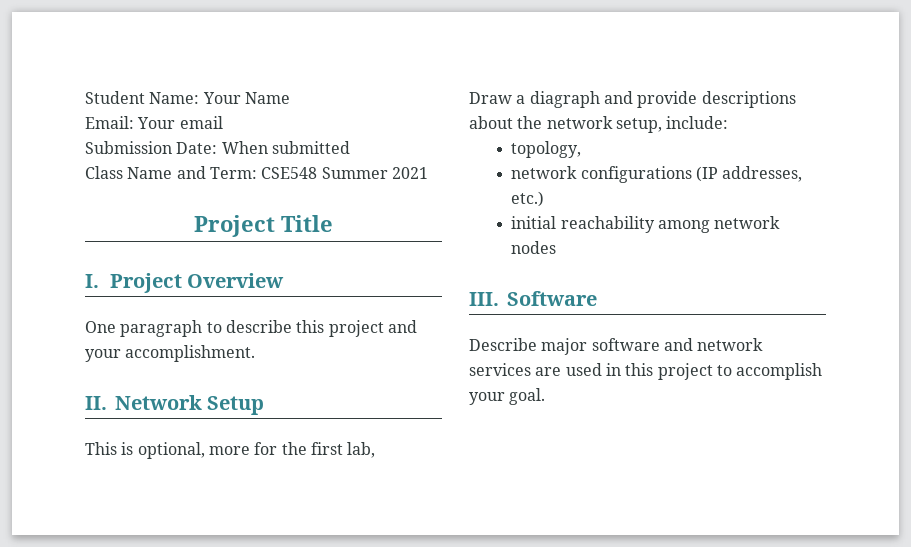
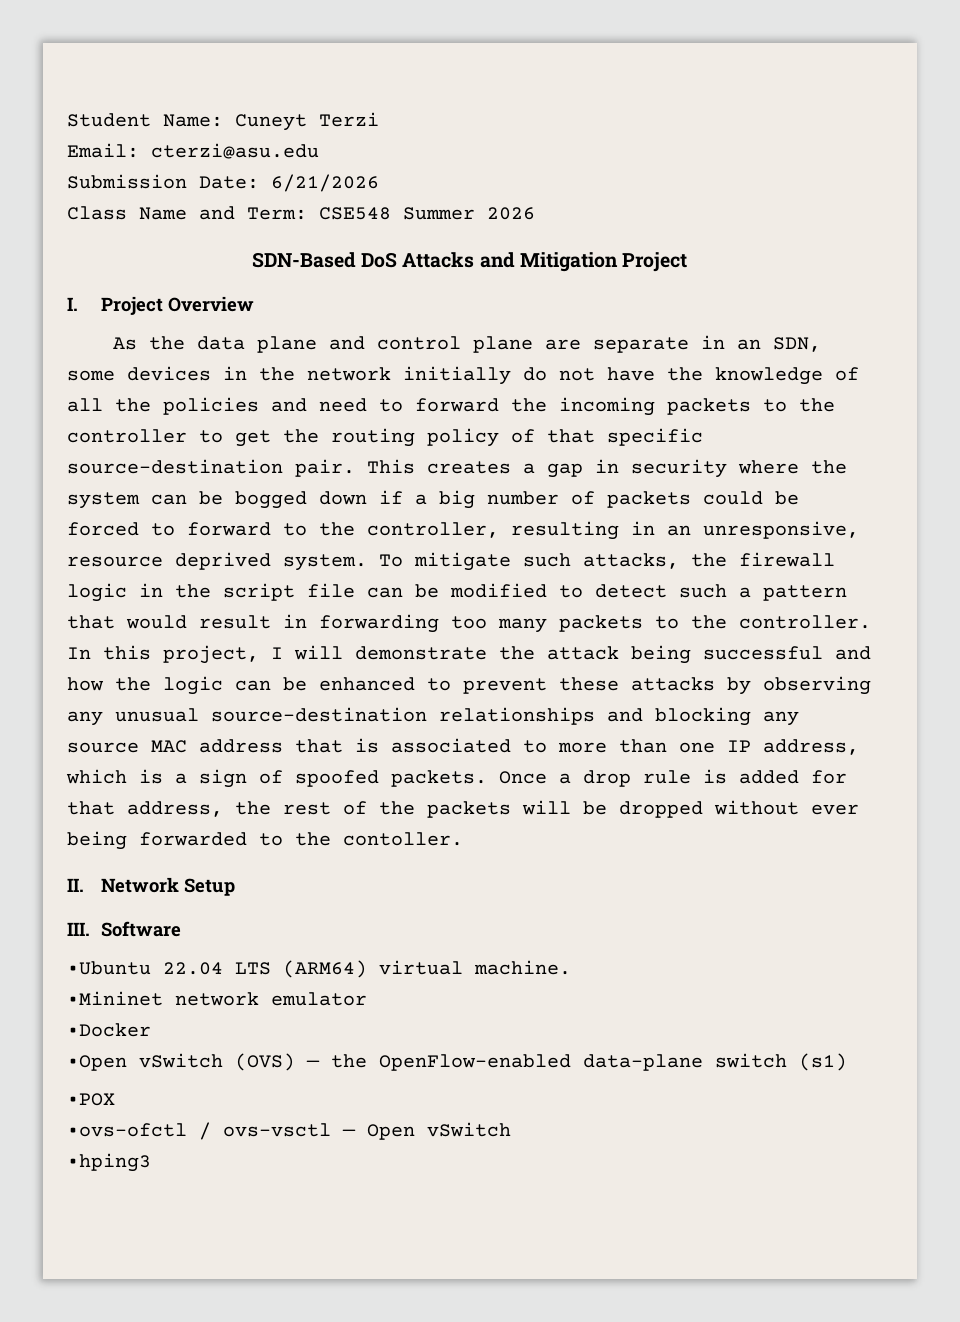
- Student Name: Your Name
+ Student Name: Cuneyt Terzi
- Email: Your email
+ Email: cterzi@asu.edu
- Submission Date: When submitted
+ Submission Date: 6/21/2026
- Class Name and Term: CSE548 Summer 2021
- Project Title
+ Class Name and Term: CSE548 Summer 2026
+ SDN-Based DoS Attacks and Mitigation Project
- One paragraph to describe this project and your accomplishment.
+ As the data plane and control plane are separate in an SDN, some devices in the network initially do not have the knowledge of all the policies and need to forward the incoming packets to the controller to get the routing policy of that specific source-destination pair. This creates a gap in security where the system can be bogged down if a big number of packets could be forced to forward to the controller, resulting in an unresponsive, resource deprived system. To mitigate such attacks, the firewall logic in the script file can be modified to detect such a pattern that would result in forwarding too many packets to the controller. In this project, I will demonstrate the attack being successful and how the logic can be enhanced to prevent these attacks by observing any unusual source-destination relationships and blocking any source MAC address that is associated to more than one IP address, which is a sign of spoofed packets. Once a drop rule is added for that address, the rest of the packets will be dropped without ever being forwarded to the contoller.
  II. Network Setup
- This is optional, more for the first lab,
- Draw a diagraph and provide descriptions about the network setup, include:
- topology,
- network configurations (IP addresses, etc.)
- initial reachability among network nodes
  III. Software
- Describe major software and network services are used in this project to accomplish your goal.
+ •Ubuntu 22.04 LTS (ARM64) virtual machine.
+ •Mininet network emulator
+ •Docker
+ •Open vSwitch (OVS) — the OpenFlow-enabled data-plane switch (s1)
+ •POX
+ •ovs-ofctl / ovs-vsctl — Open vSwitch
+ •hping3

